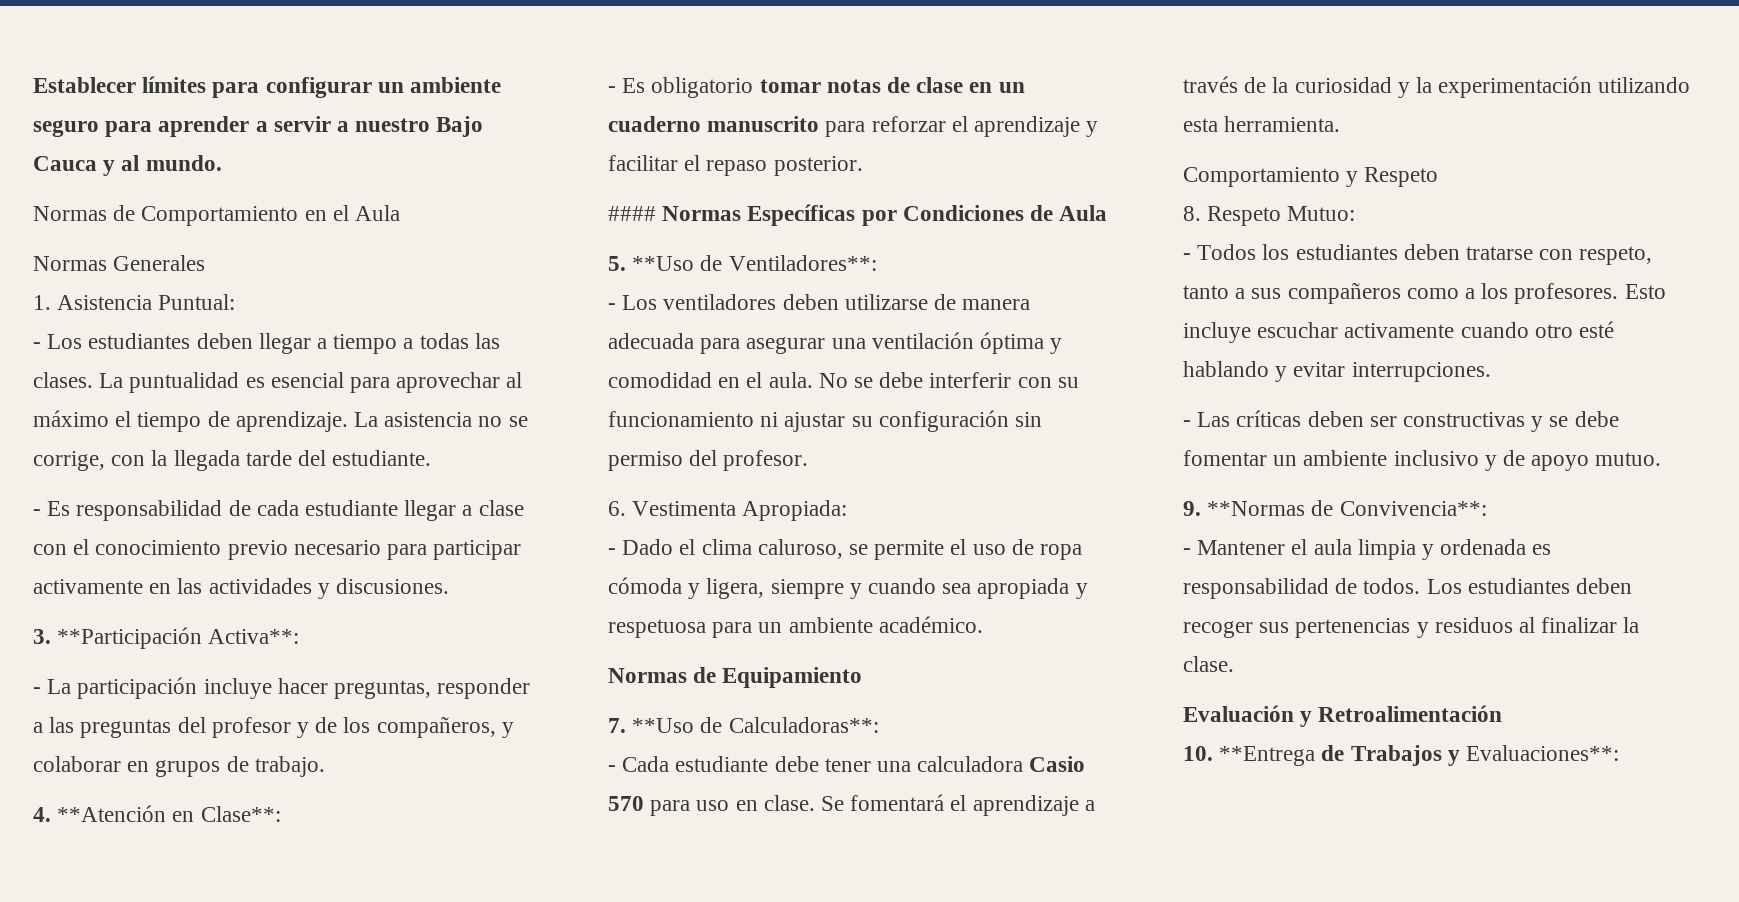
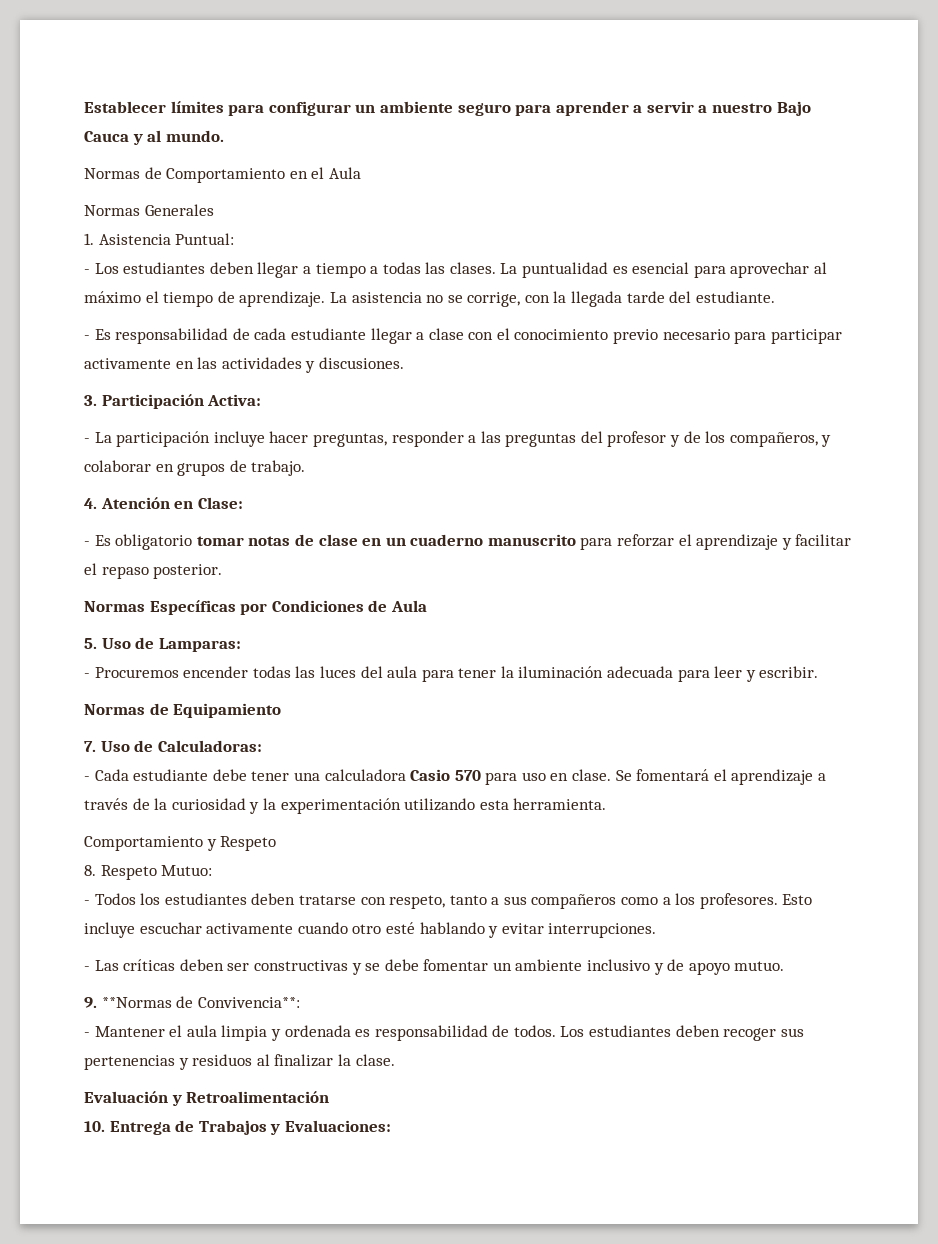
- 3. **Participación Activa**:
+ 3. Participación Activa:
- 4. **Atención en Clase**:
+ 4. Atención en Clase:
- #### Normas Específicas por Condiciones de Aula
+ Normas Específicas por Condiciones de Aula
- 5. **Uso de Ventiladores**:
- - Los ventiladores deben utilizarse de manera adecuada para asegurar una ventilación óptima y comodidad en el aula. No se debe interferir con su funcionamiento ni ajustar su configuración sin permiso del profesor.
- 6. Vestimenta Apropiada:
- - Dado el clima caluroso, se permite el uso de ropa cómoda y ligera, siempre y cuando sea apropiada y respetuosa para un ambiente académico.
+ 5. Uso de Lamparas:
+ - Procuremos encender todas las luces del aula para tener la iluminación adecuada para leer y escribir.
- 7. **Uso de Calculadoras**:
+ 7. Uso de Calculadoras:
- 10. **Entrega de Trabajos y Evaluaciones**:
+ 10. Entrega de Trabajos y Evaluaciones:

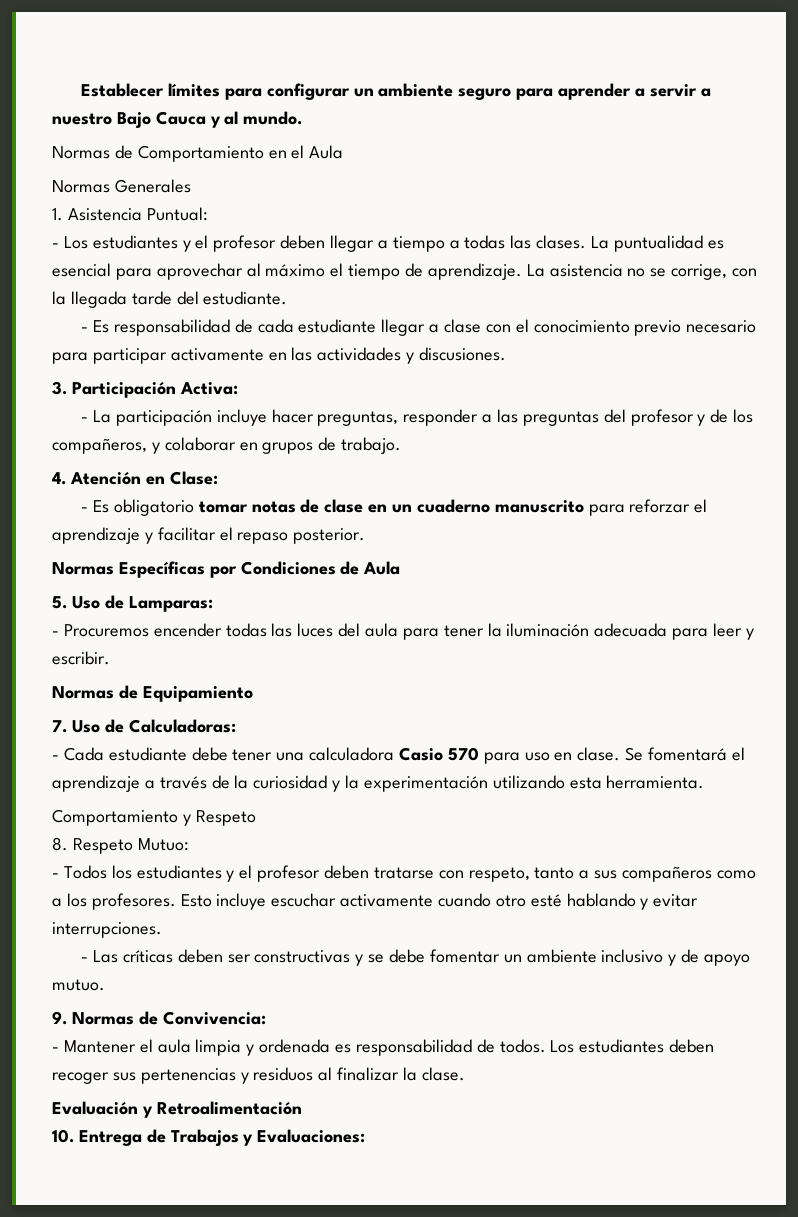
- - Los estudiantes deben llegar a tiempo a todas las clases.
+ - Los estudiantes y el profesor deben llegar a tiempo a todas las clases.
- - Todos los estudiantes deben tratarse con respeto, tanto a sus compañeros como a los profesores.
+ - Todos los estudiantes y el profesor deben tratarse con respeto, tanto a sus compañeros como a los profesores.
- 9. **Normas de Convivencia**:
+ 9. Normas de Convivencia:

